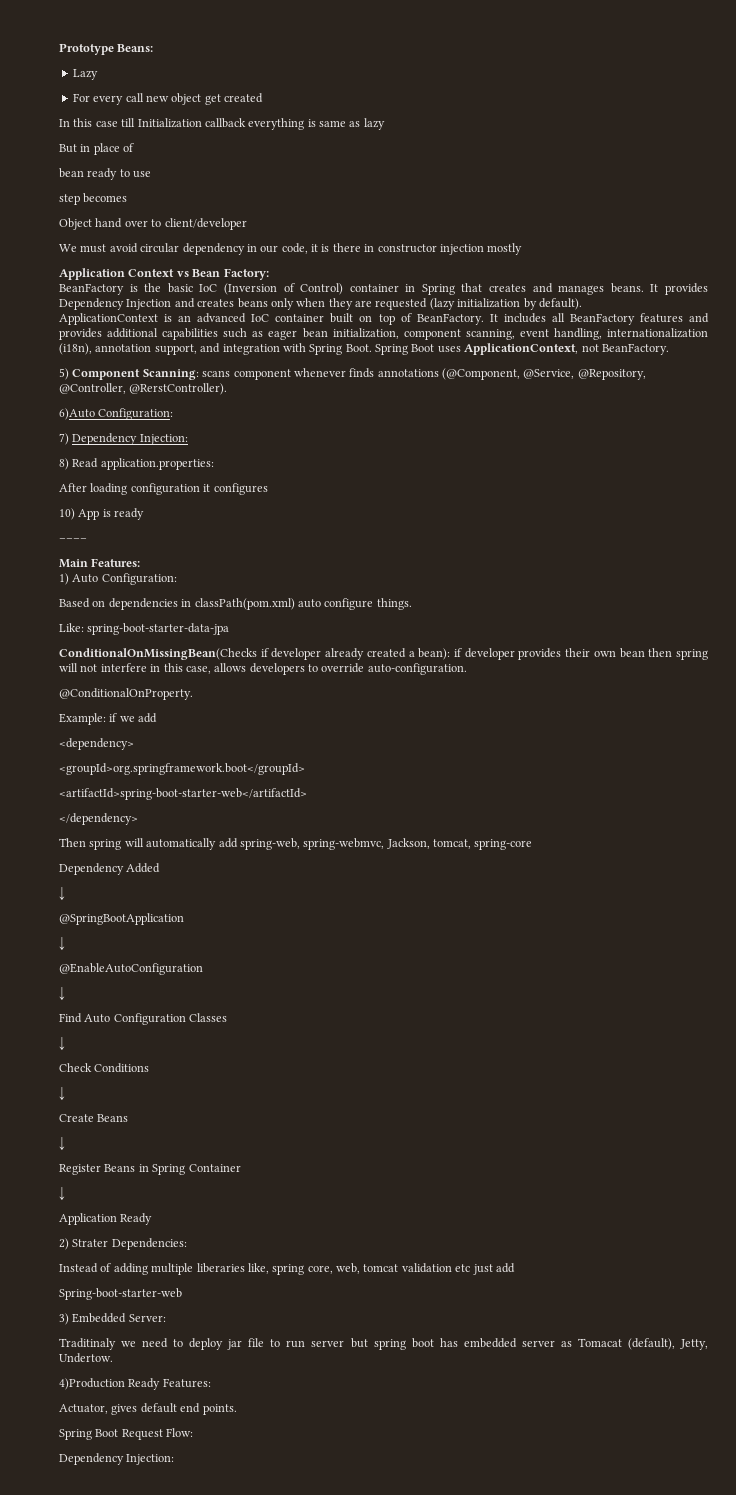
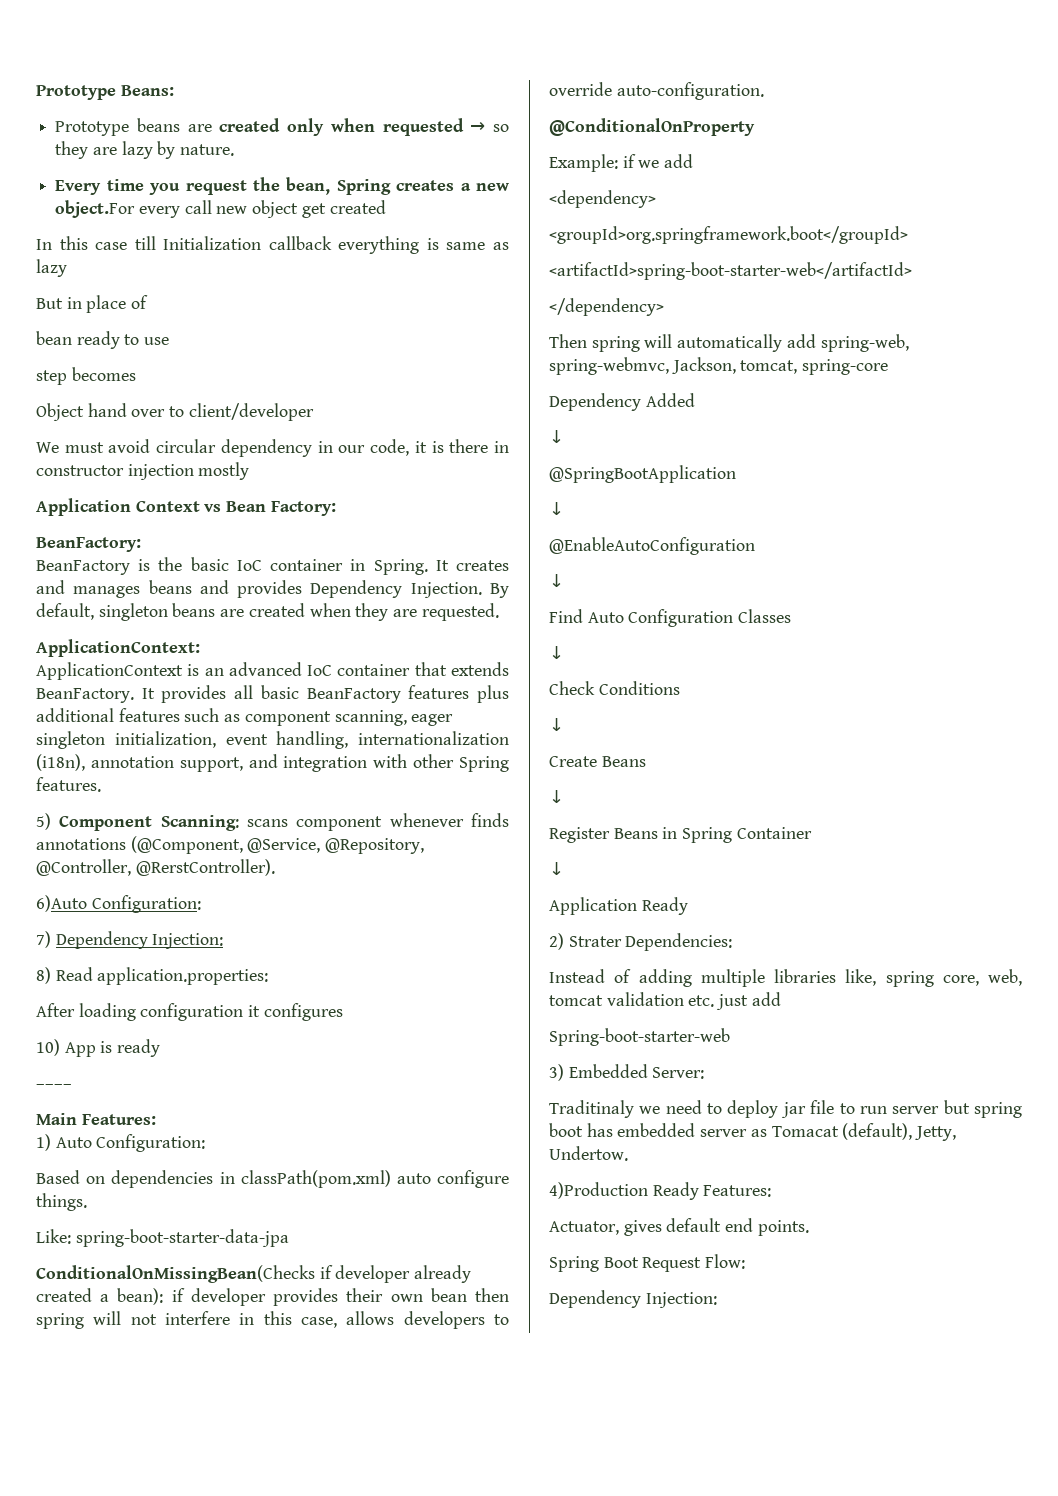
- Lazy
- For every call new object get created
+ Prototype beans are created only when requested → so they are lazy by nature.
+ Every time you request the bean, Spring creates a new object.For every call new object get created
+ BeanFactory:
- BeanFactory is the basic IoC (Inversion of Control) container in Spring that creates and manages beans. It provides Dependency Injection and creates beans only when they are requested (lazy initialization by default).
+ BeanFactory is the basic IoC container in Spring. It creates and manages beans and provides Dependency Injection. By default, singleton beans are created when they are requested.
+ ApplicationContext:
- ApplicationContext is an advanced IoC container built on top of BeanFactory. It includes all BeanFactory features and provides additional capabilities such as eager bean initialization, component scanning, event handling, internationalization (i18n), annotation support, and integration with Spring Boot. Spring Boot uses ApplicationContext, not BeanFactory.
+ ApplicationContext is an advanced IoC container that extends BeanFactory. It provides all basic BeanFactory features plus additional features such as component scanning, eager singleton initialization, event handling, internationalization (i18n), annotation support, and integration with other Spring features.
- @ConditionalOnProperty.
+ @ConditionalOnProperty
- Instead of adding multiple liberaries like, spring core, web, tomcat validation etc just add
+ Instead of adding multiple libraries like, spring core, web, tomcat validation etc. just add

